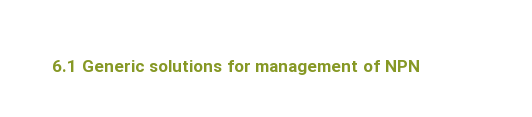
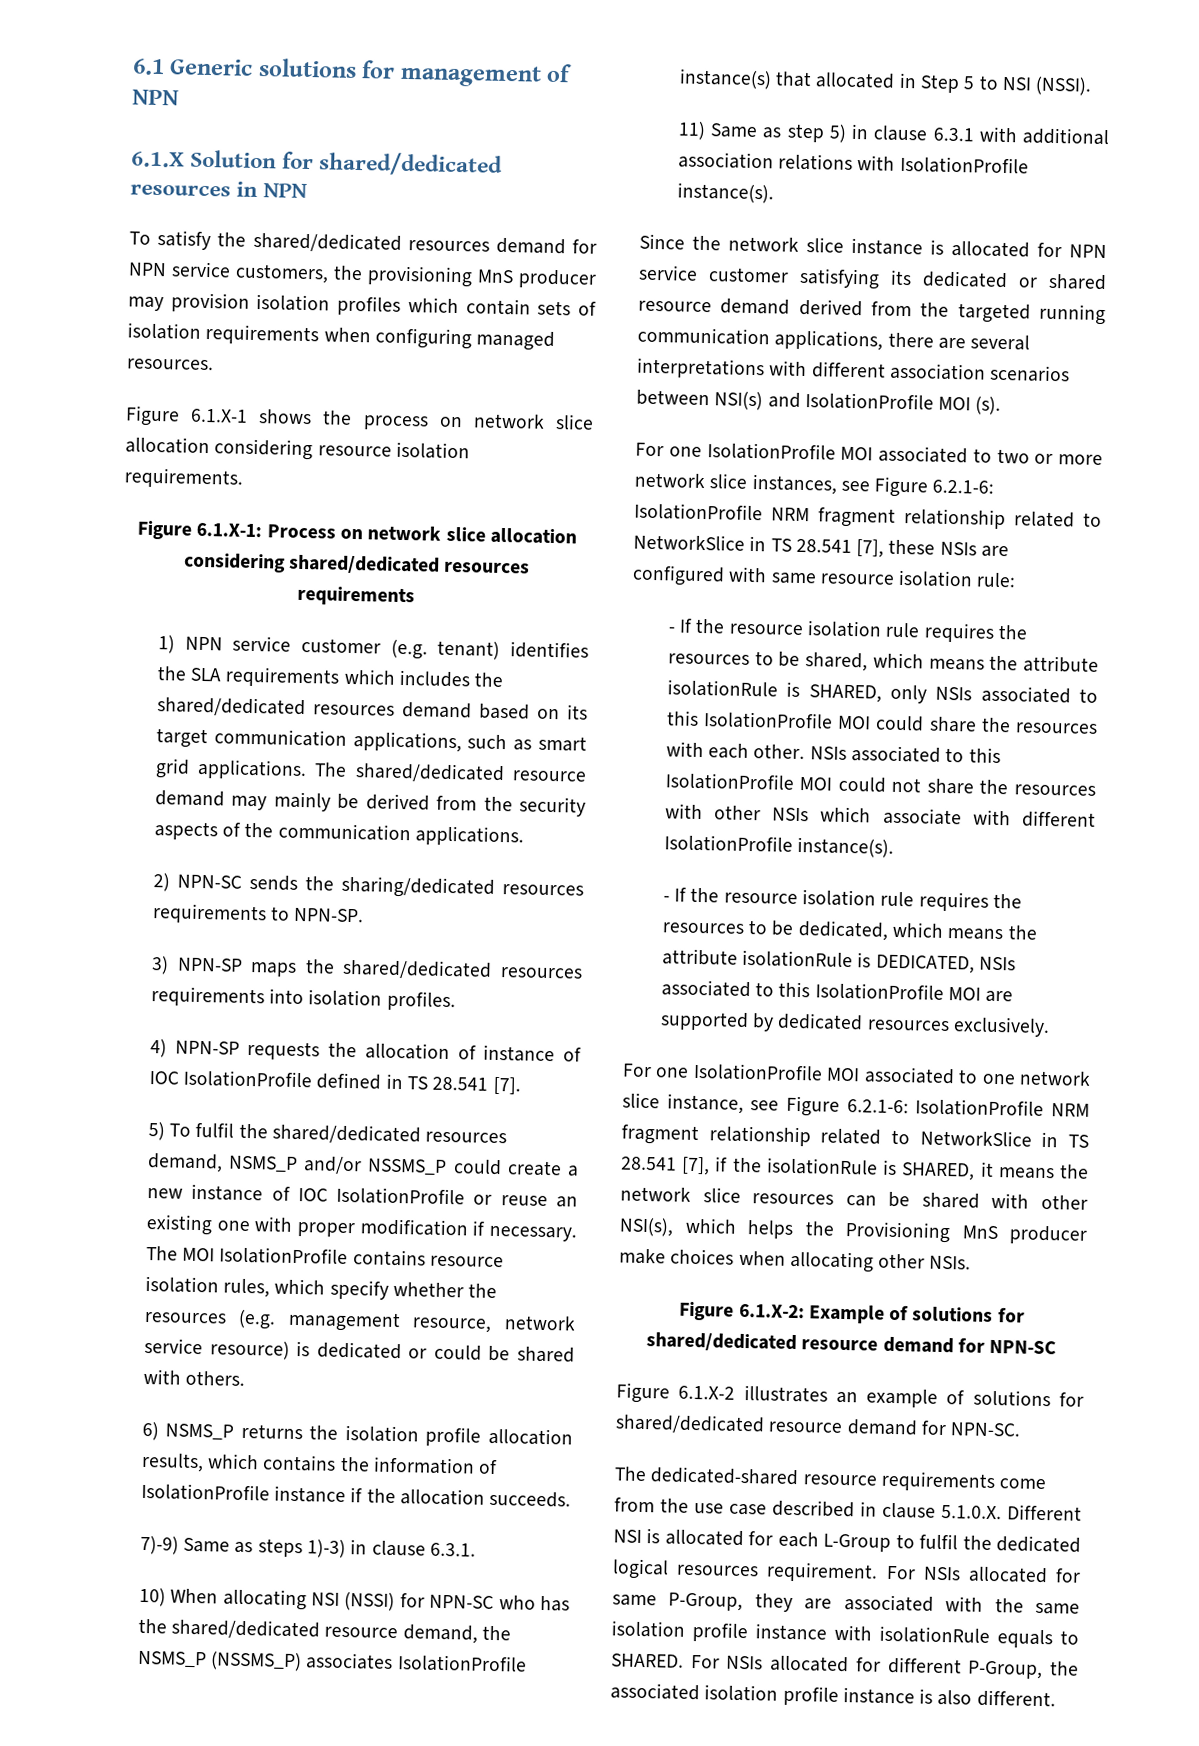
+ 6.1.X Solution for shared/dedicated resources in NPN
+ To satisfy the shared/dedicated resources demand for NPN service customers, the provisioning MnS producer may provision isolation profiles which contain sets of isolation requirements when configuring managed resources.
+ Figure 6.1.X-1 shows the process on network slice allocation considering resource isolation requirements.
+ Figure 6.1.X-1: Process on network slice allocation considering shared/dedicated resources requirements
+ 1) NPN service customer (e.g. tenant) identifies the SLA requirements which includes the shared/dedicated resources demand based on its target communication applications, such as smart grid applications. The shared/dedicated resource demand may mainly be derived from the security aspects of the communication applications.
+ 2) NPN-SC sends the sharing/dedicated resources requirements to NPN-SP.
+ 3) NPN-SP maps the shared/dedicated resources requirements into isolation profiles.
+ 4) NPN-SP requests the allocation of instance of IOC IsolationProfile defined in TS 28.541 [7].
+ 5) To fulfil the shared/dedicated resources demand, NSMS_P and/or NSSMS_P could create a new instance of IOC IsolationProfile or reuse an existing one with proper modification if necessary. The MOI IsolationProfile contains resource isolation rules, which specify whether the resources (e.g. management resource, network service resource) is dedicated or could be shared with others.
+ 6) NSMS_P returns the isolation profile allocation results, which contains the information of IsolationProfile instance if the allocation succeeds.
+ 7)-9) Same as steps 1)-3) in clause 6.3.1.
+ 10) When allocating NSI (NSSI) for NPN-SC who has the shared/dedicated resource demand, the NSMS_P (NSSMS_P) associates IsolationProfile instance(s) that allocated in Step 5 to NSI (NSSI).
+ 11) Same as step 5) in clause 6.3.1 with additional association relations with IsolationProfile instance(s).
+ Since the network slice instance is allocated for NPN service customer satisfying its dedicated or shared resource demand derived from the targeted running communication applications, there are several interpretations with different association scenarios between NSI(s) and IsolationProfile MOI (s).
+ For one IsolationProfile MOI associated to two or more network slice instances, see Figure 6.2.1-6: IsolationProfile NRM fragment relationship related to NetworkSlice in TS 28.541 [7], these NSIs are configured with same resource isolation rule:
+ - If the resource isolation rule requires the resources to be shared, which means the attribute isolationRule is SHARED, only NSIs associated to this IsolationProfile MOI could share the resources with each other. NSIs associated to this IsolationProfile MOI could not share the resources with other NSIs which associate with different IsolationProfile instance(s).
+ - If the resource isolation rule requires the resources to be dedicated, which means the attribute isolationRule is DEDICATED, NSIs associated to this IsolationProfile MOI are supported by dedicated resources exclusively.
+ For one IsolationProfile MOI associated to one network slice instance, see Figure 6.2.1-6: IsolationProfile NRM fragment relationship related to NetworkSlice in TS 28.541 [7], if the isolationRule is SHARED, it means the network slice resources can be shared with other NSI(s), which helps the Provisioning MnS producer make choices when allocating other NSIs.
+ Figure 6.1.X-2: Example of solutions for shared/dedicated resource demand for NPN-SC
+ Figure 6.1.X-2 illustrates an example of solutions for shared/dedicated resource demand for NPN-SC.
+ The dedicated-shared resource requirements come from the use case described in clause 5.1.0.X. Different NSI is allocated for each L-Group to fulfil the dedicated logical resources requirement. For NSIs allocated for same P-Group, they are associated with the same isolation profile instance with isolationRule equals to SHARED. For NSIs allocated for different P-Group, the associated isolation profile instance is also different.

